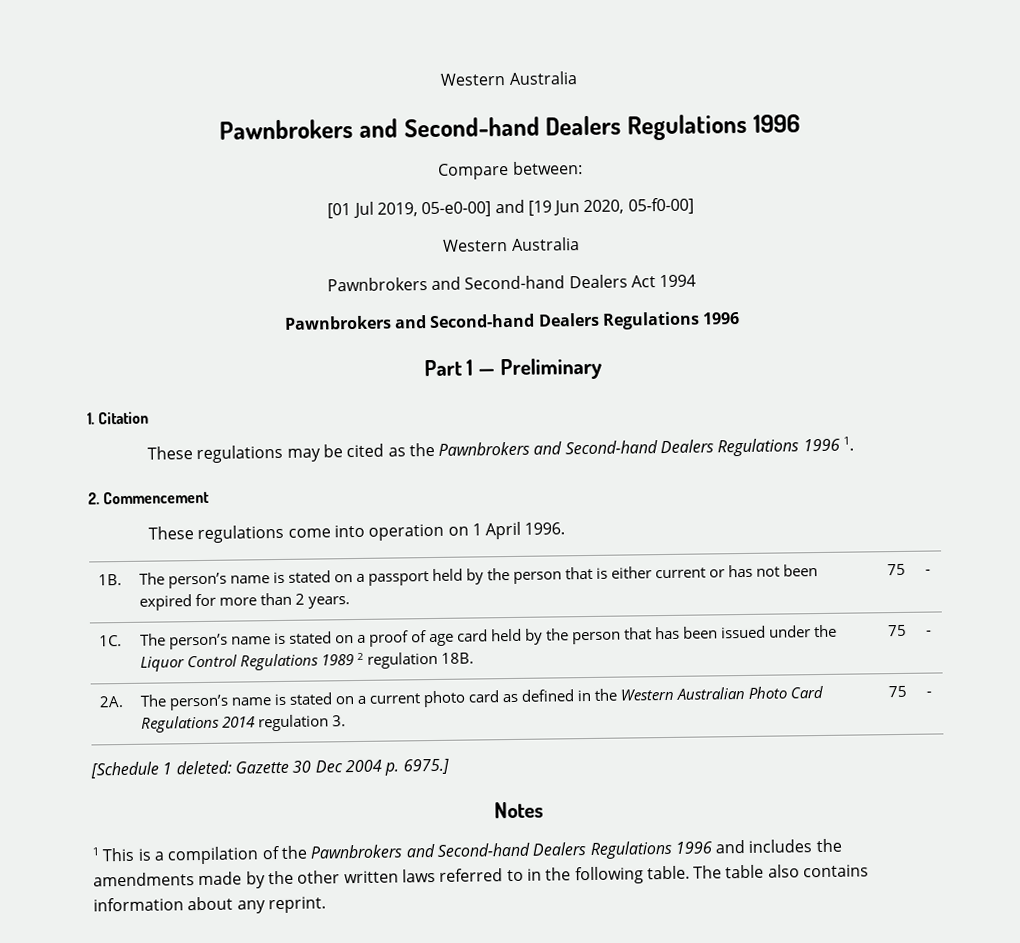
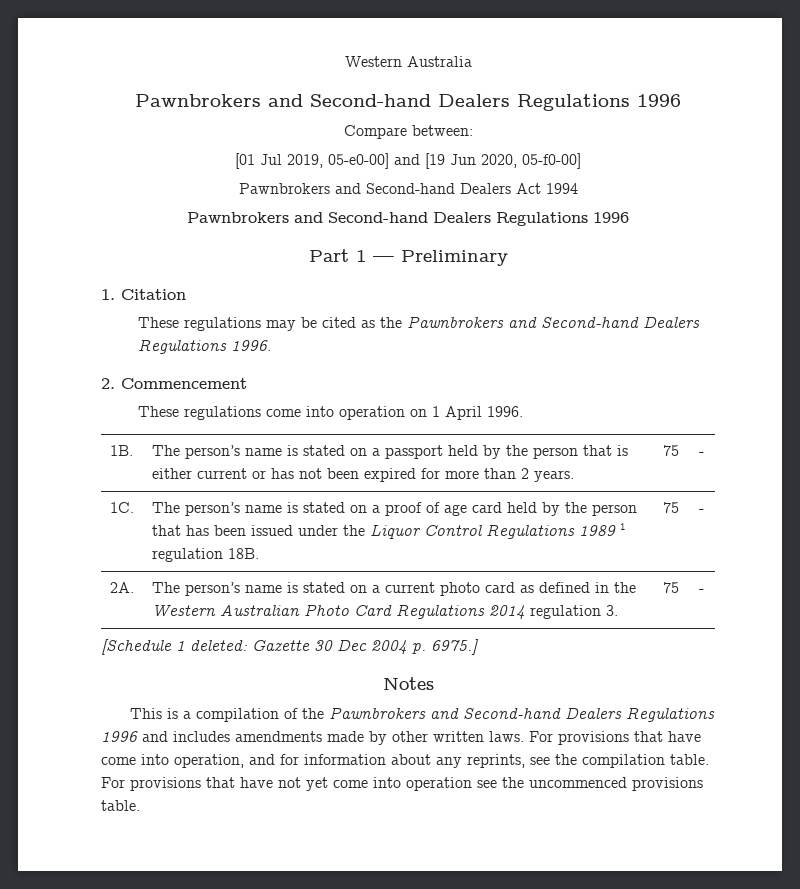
  [01 Jul 2019, 05-e0-00] and [19 Jun 2020, 05-f0-00]
- Western Australia
- These regulations may be cited as the Pawnbrokers and Second-hand Dealers Regulations 1996 1.
+ These regulations may be cited as the Pawnbrokers and Second-hand Dealers Regulations 1996.
- 1C. | The person’s name is stated on a proof of age card held by the person that has been issued under the Liquor Control Regulations 1989 2 regulation 18B. | 75 | -
+ 1C. | The person’s name is stated on a proof of age card held by the person that has been issued under the Liquor Control Regulations 1989 1 regulation 18B. | 75 | -
- 1 This is a compilation of the Pawnbrokers and Second-hand Dealers Regulations 1996 and includes the amendments made by the other written laws referred to in the following table. The table also contains information about any reprint.
+ This is a compilation of the Pawnbrokers and Second-hand Dealers Regulations 1996 and includes amendments made by other written laws. For provisions that have come into operation, and for information about any reprints, see the compilation table. For provisions that have not yet come into operation see the uncommenced provisions table.

